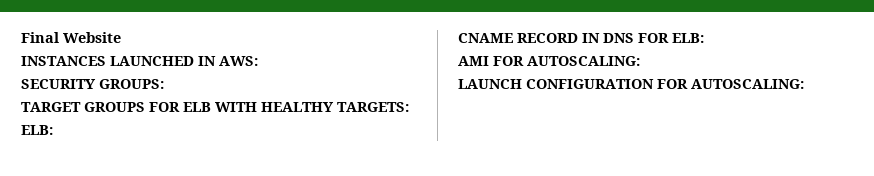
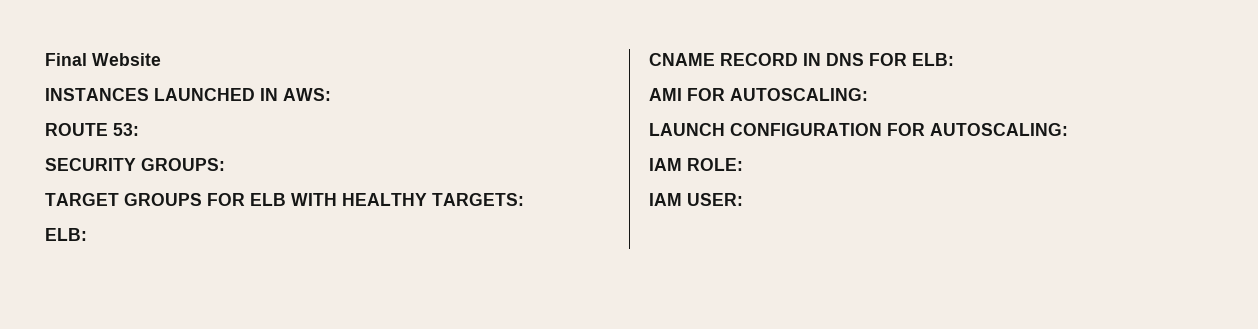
+ ROUTE 53:
+ IAM ROLE:
+ IAM USER:

